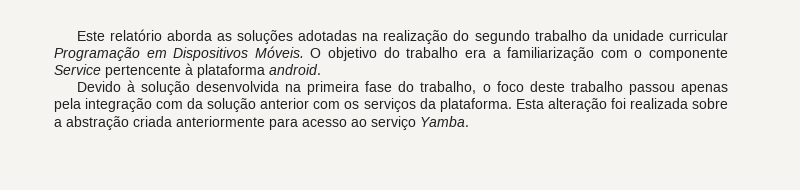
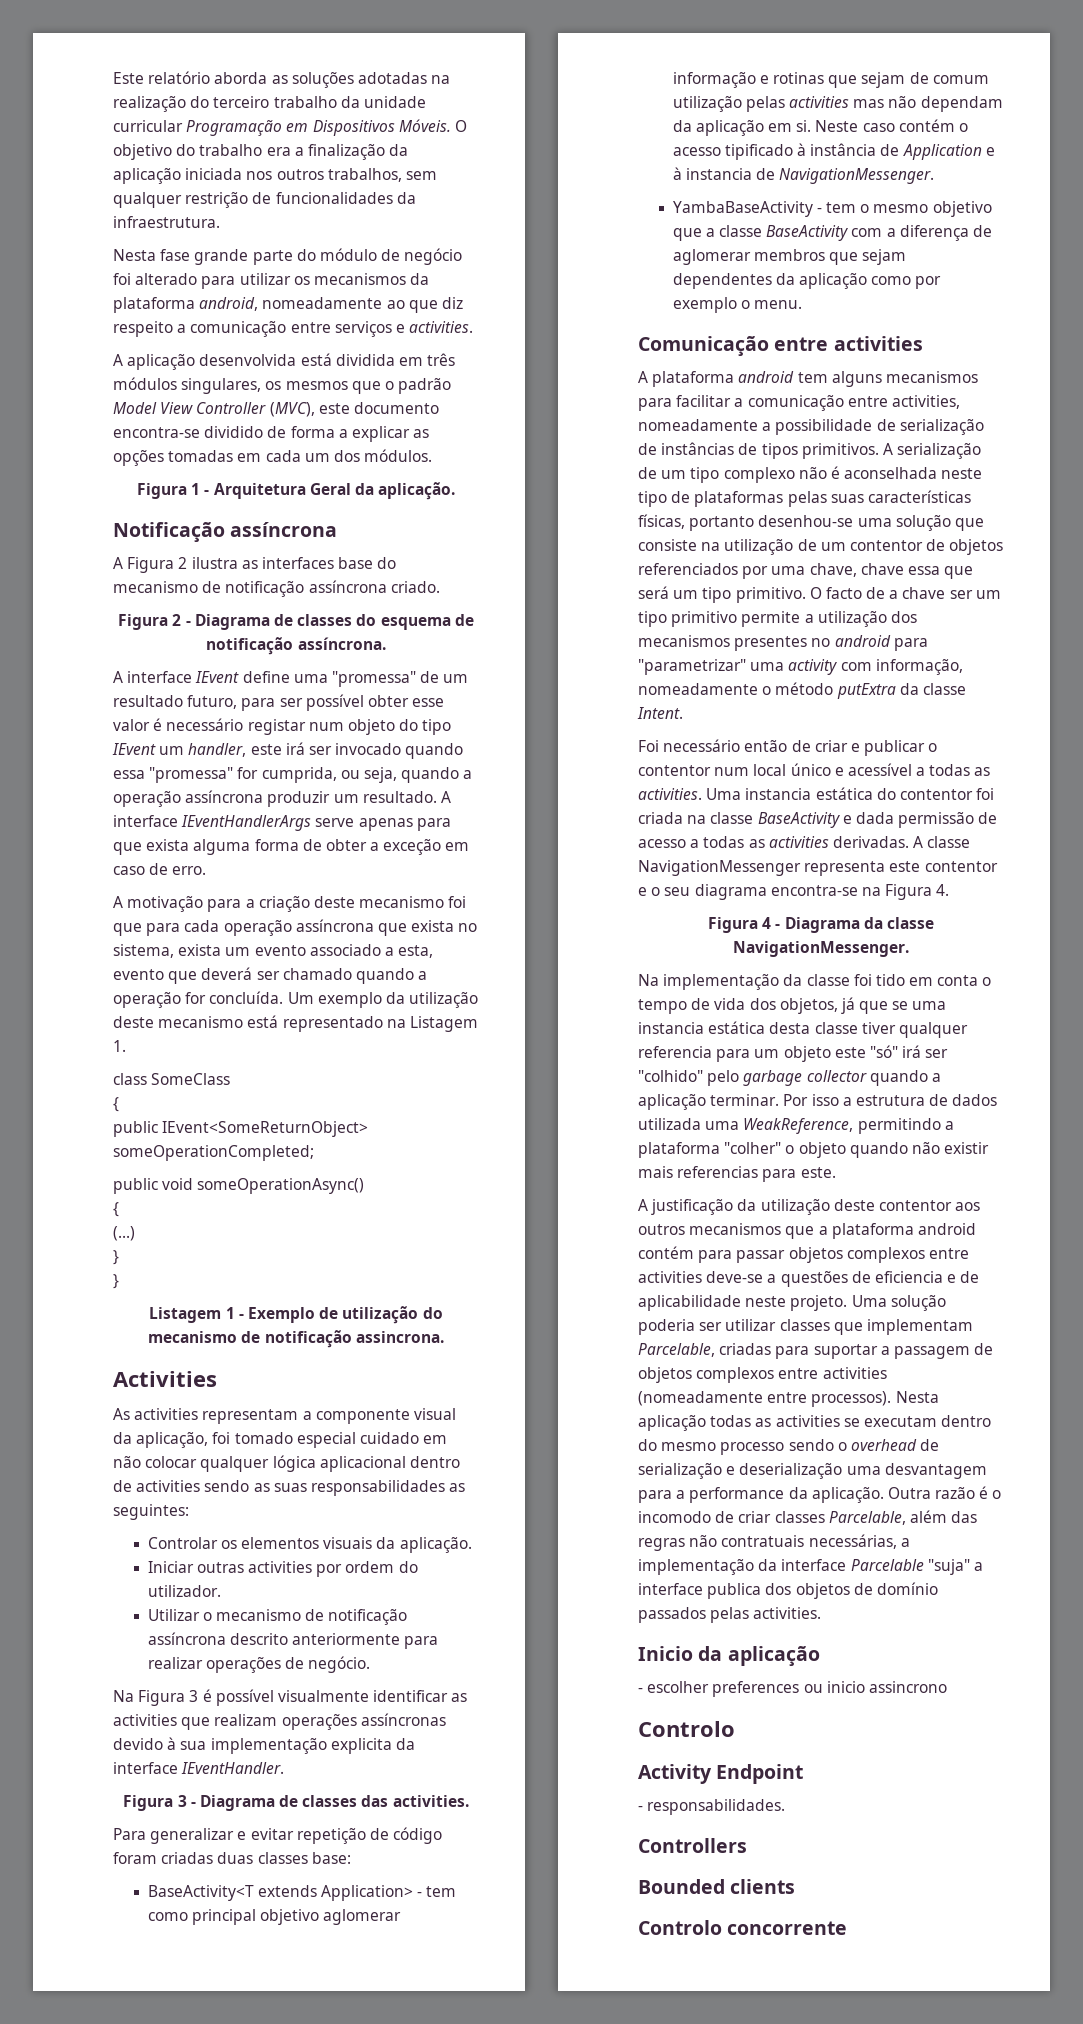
- Este relatório aborda as soluções adotadas na realização do segundo trabalho da unidade curricular Programação em Dispositivos Móveis.
+ Este relatório aborda as soluções adotadas na realização do terceiro trabalho da unidade curricular Programação em Dispositivos Móveis.
- O objetivo do trabalho era a familiarização com o componente Service pertencente à plataforma android.
- Devido à solução desenvolvida na primeira fase do trabalho, o foco deste trabalho passou apenas pela integração com da solução anterior com os serviços da plataforma. Esta alteração foi realizada sobre a abstração criada anteriormente para acesso ao serviço Yamba.
+ O objetivo do trabalho era a finalização da aplicação iniciada nos outros trabalhos, sem qualquer restrição de funcionalidades da infraestrutura.
+ Nesta fase grande parte do módulo de negócio foi alterado para utilizar os mecanismos da plataforma android, nomeadamente ao que diz respeito a comunicação entre serviços e activities.
+ A aplicação desenvolvida está dividida em três módulos singulares, os mesmos que o padrão Model View Controller (MVC), este documento encontra-se dividido de forma a explicar as opções tomadas em cada um dos módulos.
+ Figura 1 - Arquitetura Geral da aplicação.
+ Notificação assíncrona
+ A Figura 2 ilustra as interfaces base do mecanismo de notificação assíncrona criado.
+ Figura 2 - Diagrama de classes do esquema de notificação assíncrona.
+ A interface IEvent define uma "promessa" de um resultado futuro, para ser possível obter esse valor é necessário registar num objeto do tipo IEvent um handler, este irá ser invocado quando essa "promessa" for cumprida, ou seja, quando a operação assíncrona produzir um resultado. A interface IEventHandlerArgs serve apenas para que exista alguma forma de obter a exceção em caso de erro.
+ A motivação para a criação deste mecanismo foi que para cada operação assíncrona que exista no sistema, exista um evento associado a esta, evento que deverá ser chamado quando a operação for concluída. Um exemplo da utilização deste mecanismo está representado na Listagem 1.
+ class SomeClass
+ {
+ public IEvent<SomeReturnObject> someOperationCompleted;
+ public void someOperationAsync()
+ {
+ (...)
+ }
+ }
+ Listagem 1 - Exemplo de utilização do mecanismo de notificação assincrona.
+ Activities
+ As activities representam a componente visual da aplicação, foi tomado especial cuidado em não colocar qualquer lógica aplicacional dentro de activities sendo as suas responsabilidades as seguintes:
+ Controlar os elementos visuais da aplicação.
+ Iniciar outras activities por ordem do utilizador.
+ Utilizar o mecanismo de notificação assíncrona descrito anteriormente para realizar operações de negócio.
+ Na Figura 3 é possível visualmente identificar as activities que realizam operações assíncronas devido à sua implementação explicita da interface IEventHandler.
+ Figura 3 - Diagrama de classes das activities.
+ Para generalizar e evitar repetição de código foram criadas duas classes base:
+ BaseActivity<T extends Application> - tem como principal objetivo aglomerar informação e rotinas que sejam de comum utilização pelas activities mas não dependam da aplicação em si. Neste caso contém o acesso tipificado à instância de Application e à instancia de NavigationMessenger.
+ YambaBaseActivity - tem o mesmo objetivo que a classe BaseActivity com a diferença de aglomerar membros que sejam dependentes da aplicação como por exemplo o menu.
+ Comunicação entre activities
+ A plataforma android tem alguns mecanismos para facilitar a comunicação entre activities, nomeadamente a possibilidade de serialização de instâncias de tipos primitivos. A serialização de um tipo complexo não é aconselhada neste tipo de plataformas pelas suas características físicas, portanto desenhou-se uma solução que consiste na utilização de um contentor de objetos referenciados por uma chave, chave essa que será um tipo primitivo. O facto de a chave ser um tipo primitivo permite a utilização dos mecanismos presentes no android para "parametrizar" uma activity com informação, nomeadamente o método putExtra da classe Intent.
+ Foi necessário então de criar e publicar o contentor num local único e acessível a todas as activities. Uma instancia estática do contentor foi criada na classe BaseActivity e dada permissão de acesso a todas as activities derivadas. A classe NavigationMessenger representa este contentor e o seu diagrama encontra-se na Figura 4.
+ Figura 4 - Diagrama da classe NavigationMessenger.
+ Na implementação da classe foi tido em conta o tempo de vida dos objetos, já que se uma instancia estática desta classe tiver qualquer referencia para um objeto este "só" irá ser "colhido" pelo garbage collector quando a aplicação terminar. Por isso a estrutura de dados utilizada uma WeakReference, permitindo a plataforma "colher" o objeto quando não existir mais referencias para este.
+ A justificação da utilização deste contentor aos outros mecanismos que a plataforma android contém para passar objetos complexos entre activities deve-se a questões de eficiencia e de aplicabilidade neste projeto. Uma solução poderia ser utilizar classes que implementam Parcelable, criadas para suportar a passagem de objetos complexos entre activities (nomeadamente entre processos). Nesta aplicação todas as activities se executam dentro do mesmo processo sendo o overhead de serialização e deserialização uma desvantagem para a performance da aplicação. Outra razão é o incomodo de criar classes Parcelable, além das regras não contratuais necessárias, a implementação da interface Parcelable "suja" a interface publica dos objetos de domínio passados pelas activities.
+ Inicio da aplicação
+ - escolher preferences ou inicio assincrono
+ Controlo
+ Activity Endpoint
+ - responsabilidades.
+ Controllers
+ Bounded clients
+ Controlo concorrente

